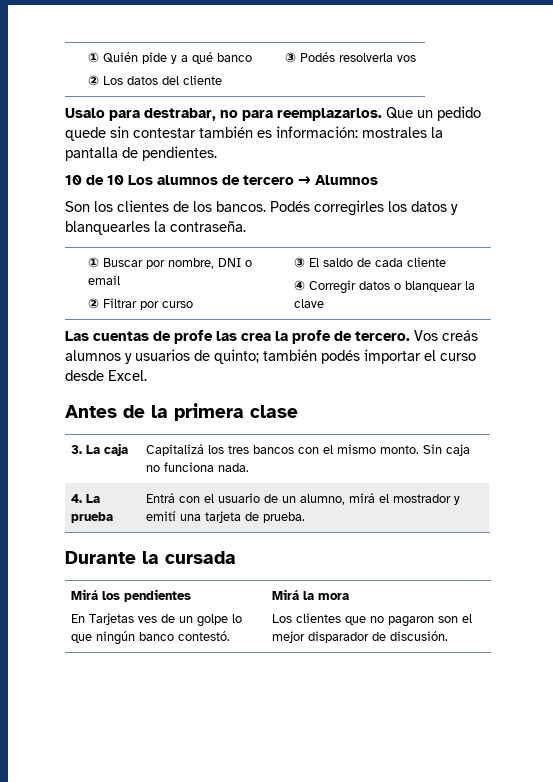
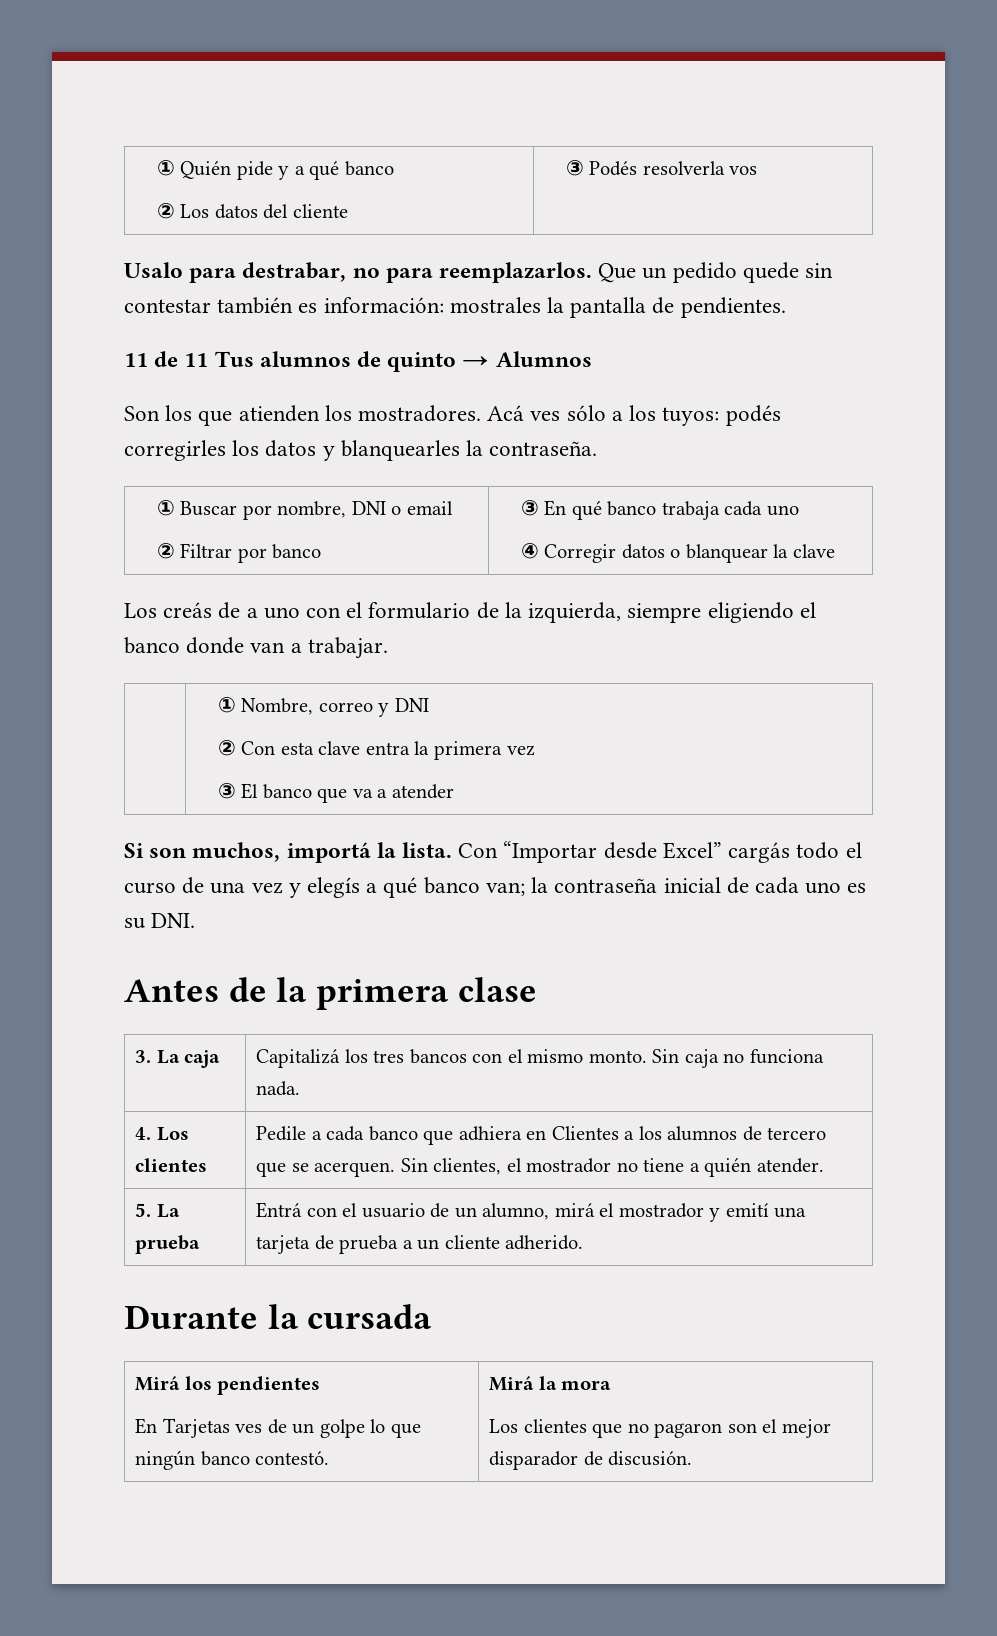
- 10 de 10 Los alumnos de tercero → Alumnos
+ 11 de 11 Tus alumnos de quinto → Alumnos
- Son los clientes de los bancos. Podés corregirles los datos y blanquearles la contraseña.
+ Son los que atienden los mostradores. Acá ves sólo a los tuyos: podés corregirles los datos y blanquearles la contraseña.
  ① Buscar por nombre, DNI o email
- ② Filtrar por curso | ③ El saldo de cada cliente
+ ② Filtrar por banco | ③ En qué banco trabaja cada uno
- Las cuentas de profe las crea la profe de tercero. Vos creás alumnos y usuarios de quinto; también podés importar el curso desde Excel.
+ Los creás de a uno con el formulario de la izquierda, siempre eligiendo el banco donde van a trabajar.
+ | ① Nombre, correo y DNI
+ ② Con esta clave entra la primera vez
+ ③ El banco que va a atender
+ Si son muchos, importá la lista. Con “Importar desde Excel” cargás todo el curso de una vez y elegís a qué banco van; la contraseña inicial de cada uno es su DNI.
- 4. La prueba | Entrá con el usuario de un alumno, mirá el mostrador y emití una tarjeta de prueba.
+ 4. Los clientes | Pedile a cada banco que adhiera en Clientes a los alumnos de tercero que se acerquen. Sin clientes, el mostrador no tiene a quién atender.
+ 5. La prueba | Entrá con el usuario de un alumno, mirá el mostrador y emití una tarjeta de prueba a un cliente adherido.

